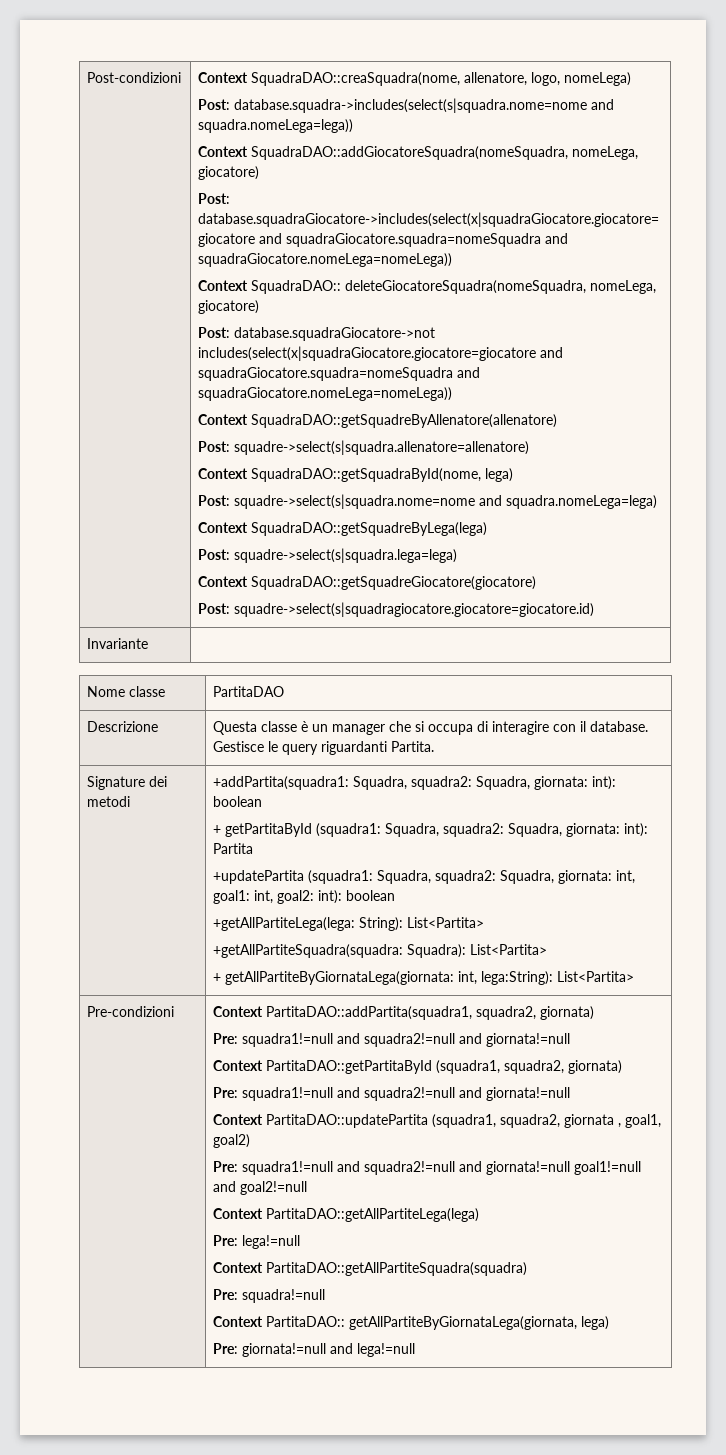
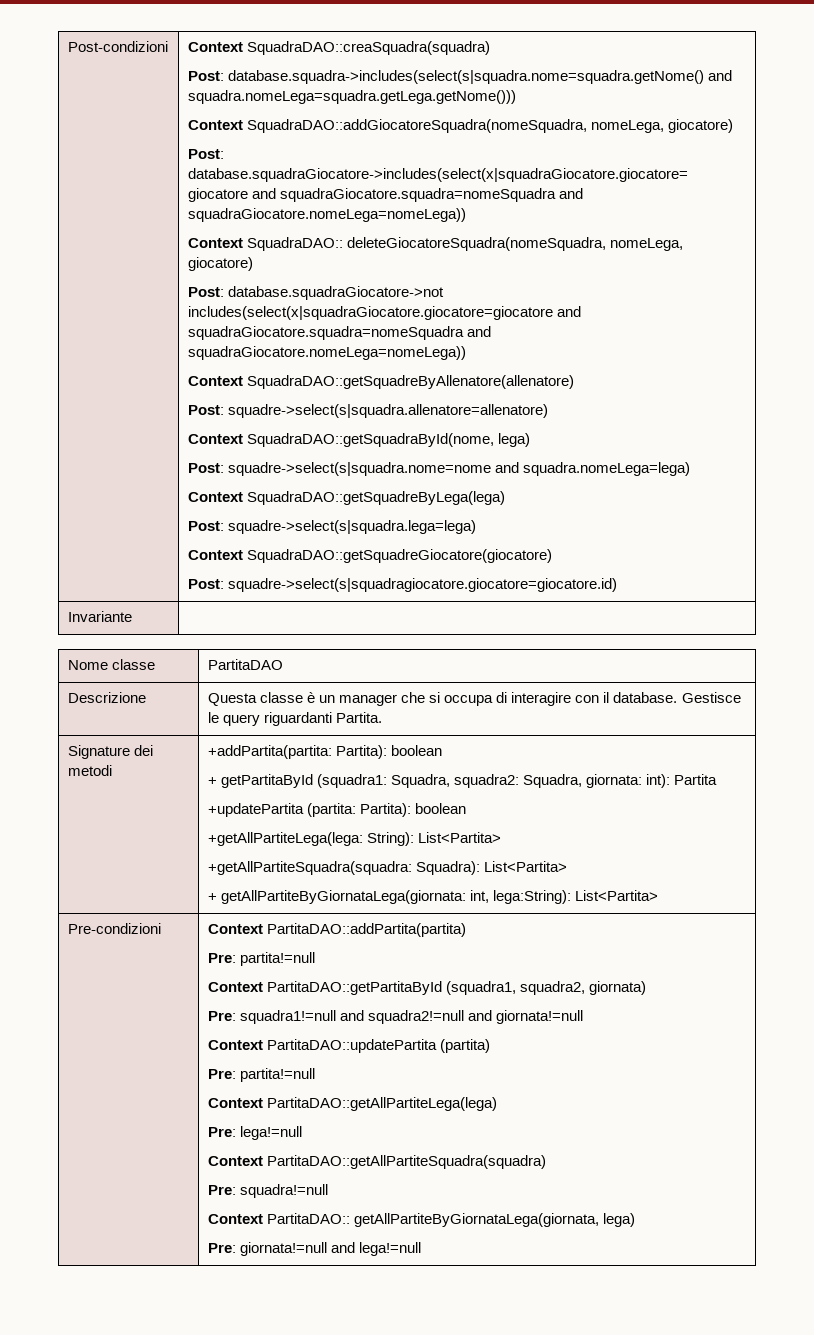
- Context SquadraDAO::creaSquadra(nome, allenatore, logo, nomeLega)
- Post: database.squadra->includes(select(s|squadra.nome=nome and squadra.nomeLega=lega))
+ Context SquadraDAO::creaSquadra(squadra)
+ Post: database.squadra->includes(select(s|squadra.nome=squadra.getNome() and squadra.nomeLega=squadra.getLega.getNome()))
- +addPartita(squadra1: Squadra, squadra2: Squadra, giornata: int): boolean
+ +addPartita(partita: Partita): boolean
- +updatePartita (squadra1: Squadra, squadra2: Squadra, giornata: int, goal1: int, goal2: int): boolean
+ +updatePartita (partita: Partita): boolean
- Context PartitaDAO::addPartita(squadra1, squadra2, giornata)
- Pre: squadra1!=null and squadra2!=null and giornata!=null
+ Context PartitaDAO::addPartita(partita)
+ Pre: partita!=null
- Context PartitaDAO::updatePartita (squadra1, squadra2, giornata , goal1, goal2)
- Pre: squadra1!=null and squadra2!=null and giornata!=null goal1!=null and goal2!=null
+ Context PartitaDAO::updatePartita (partita)
+ Pre: partita!=null

